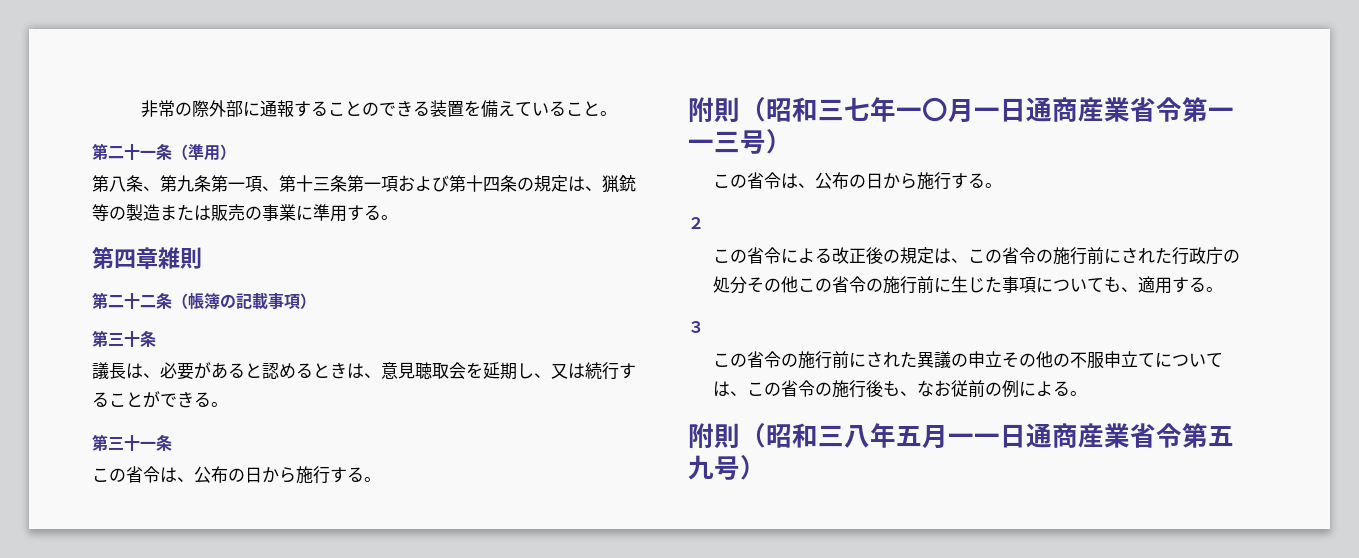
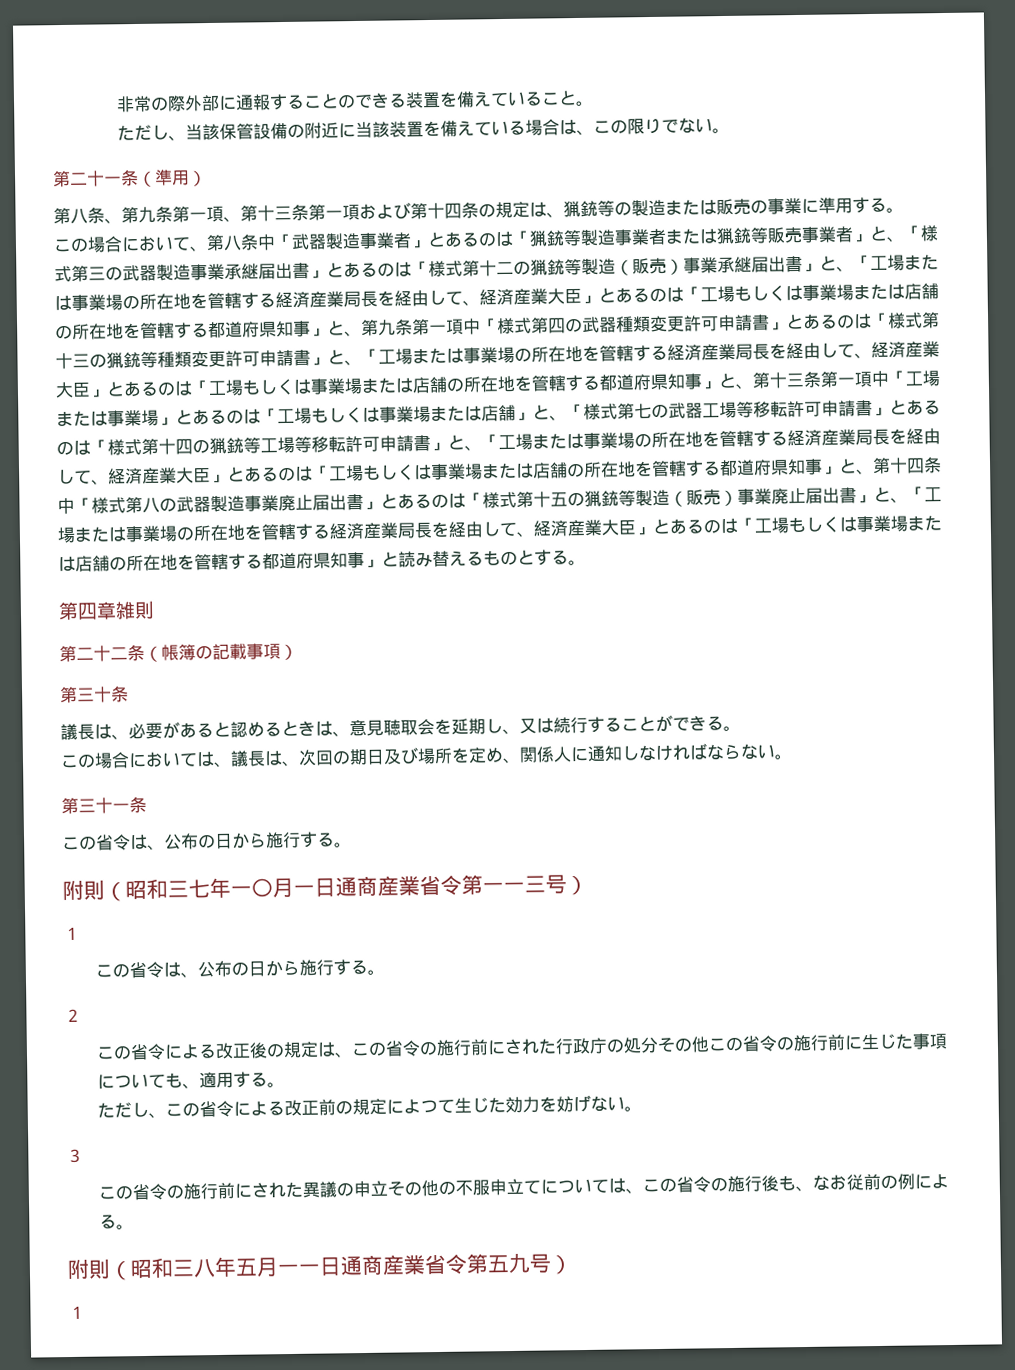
+ ただし、当該保管設備の附近に当該装置を備えている場合は、この限りでない。
+ この場合において、第八条中「武器製造事業者」とあるのは「猟銃等製造事業者または猟銃等販売事業者」と、「様式第三の武器製造事業承継届出書」とあるのは「様式第十二の猟銃等製造（販売）事業承継届出書」と、「工場または事業場の所在地を管轄する経済産業局長を経由して、経済産業大臣」とあるのは「工場もしくは事業場または店舗の所在地を管轄する都道府県知事」と、第九条第一項中「様式第四の武器種類変更許可申請書」とあるのは「様式第十三の猟銃等種類変更許可申請書」と、「工場または事業場の所在地を管轄する経済産業局長を経由して、経済産業大臣」とあるのは「工場もしくは事業場または店舗の所在地を管轄する都道府県知事」と、第十三条第一項中「工場または事業場」とあるのは「工場もしくは事業場または店舗」と、「様式第七の武器工場等移転許可申請書」とあるのは「様式第十四の猟銃等工場等移転許可申請書」と、「工場または事業場の所在地を管轄する経済産業局長を経由して、経済産業大臣」とあるのは「工場もしくは事業場または店舗の所在地を管轄する都道府県知事」と、第十四条中「様式第八の武器製造事業廃止届出書」とあるのは「様式第十五の猟銃等製造（販売）事業廃止届出書」と、「工場または事業場の所在地を管轄する経済産業局長を経由して、経済産業大臣」とあるのは「工場もしくは事業場または店舗の所在地を管轄する都道府県知事」と読み替えるものとする。
+ この場合においては、議長は、次回の期日及び場所を定め、関係人に通知しなければならない。
  附則（昭和三七年一〇月一日通商産業省令第一一三号）
+ １
+ ただし、この省令による改正前の規定によつて生じた効力を妨げない。
  附則（昭和三八年五月一一日通商産業省令第五九号）
+ １

